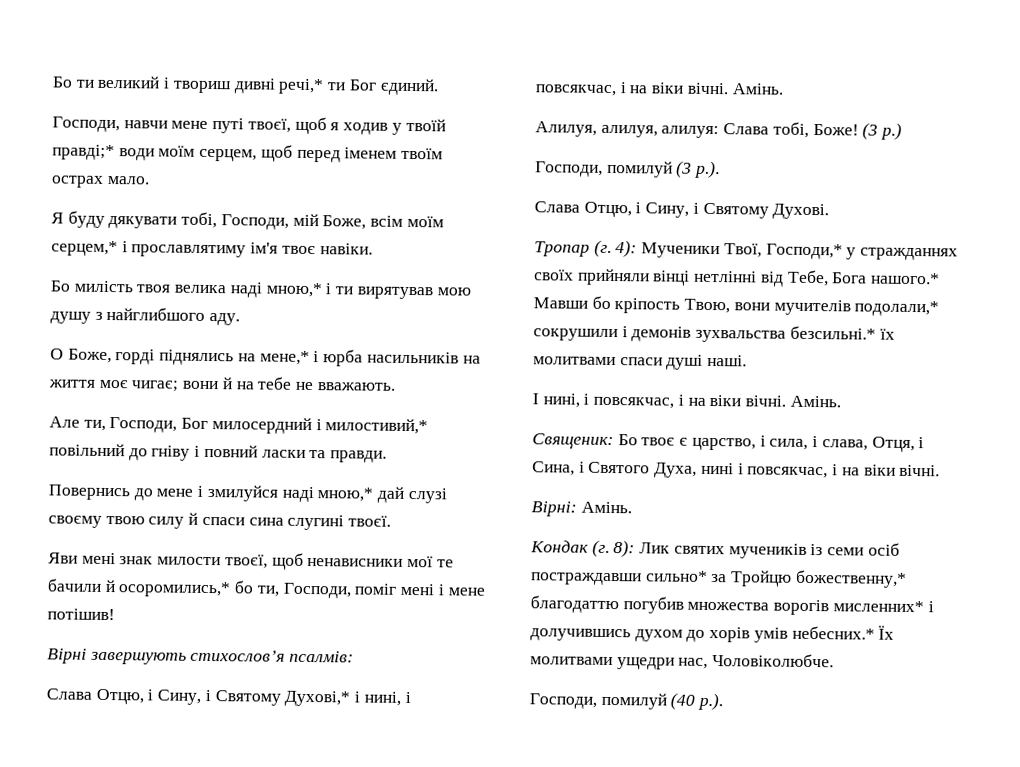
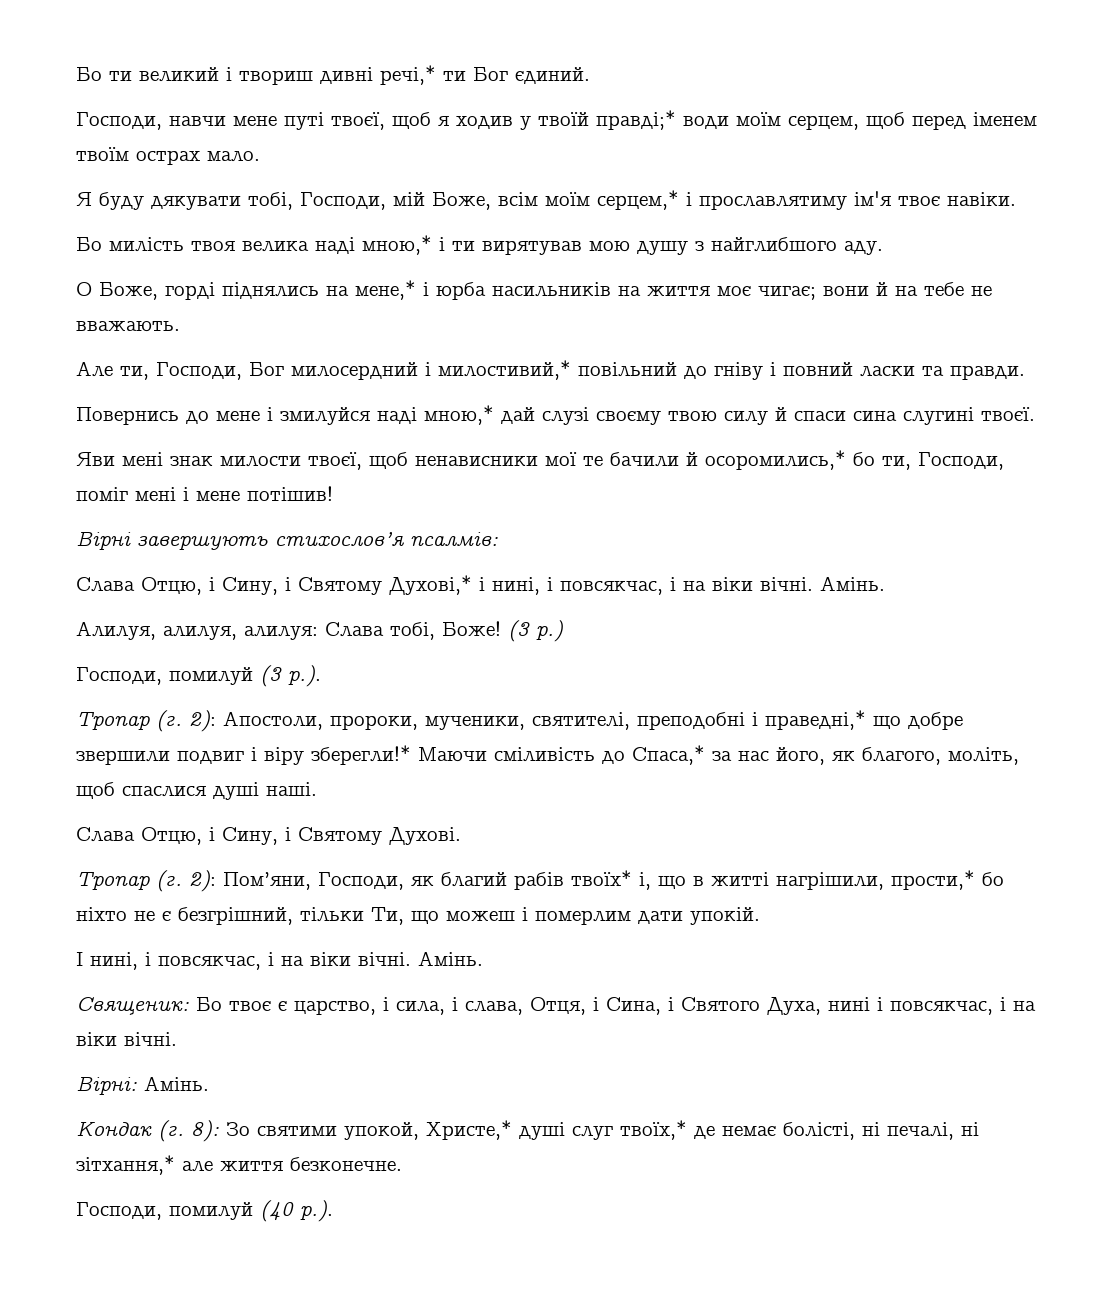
+ Тропар (г. 2): Апостоли, пророки, мученики, святителі, преподобні і праведні,* що добре звершили подвиг і віру зберегли!* Маючи сміливість до Спаса,* за нас його, як благого, моліть, щоб спаслися душі наші.
- Тропар (г. 4): Мученики Твої, Господи,* у стражданнях своїх прийняли вінці нетлінні від Тебе, Бога нашого.* Мавши бо кріпость Твою, вони мучителів подолали,* сокрушили і демонів зухвальства безсильні.* їх молитвами спаси душі наші.
+ Тропар (г. 2): Пом’яни, Господи, як благий рабів твоїх* і, що в житті нагрішили, прости,* бо ніхто не є безгрішний, тільки Ти, що можеш і померлим дати упокій.
- Кондак (г. 8): Лик святих мучеників із семи осіб постраждавши сильно* за Тройцю божественну,* благодаттю погубив множества ворогів мисленних* і долучившись духом до хорів умів небесних.* Їх молитвами ущедри нас, Чоловіколюбче.
+ Кондак (г. 8): Зо святими упокой, Христе,* душі слуг твоїх,* де немає болісті, ні печалі, ні зітхання,* але життя безконечне.

